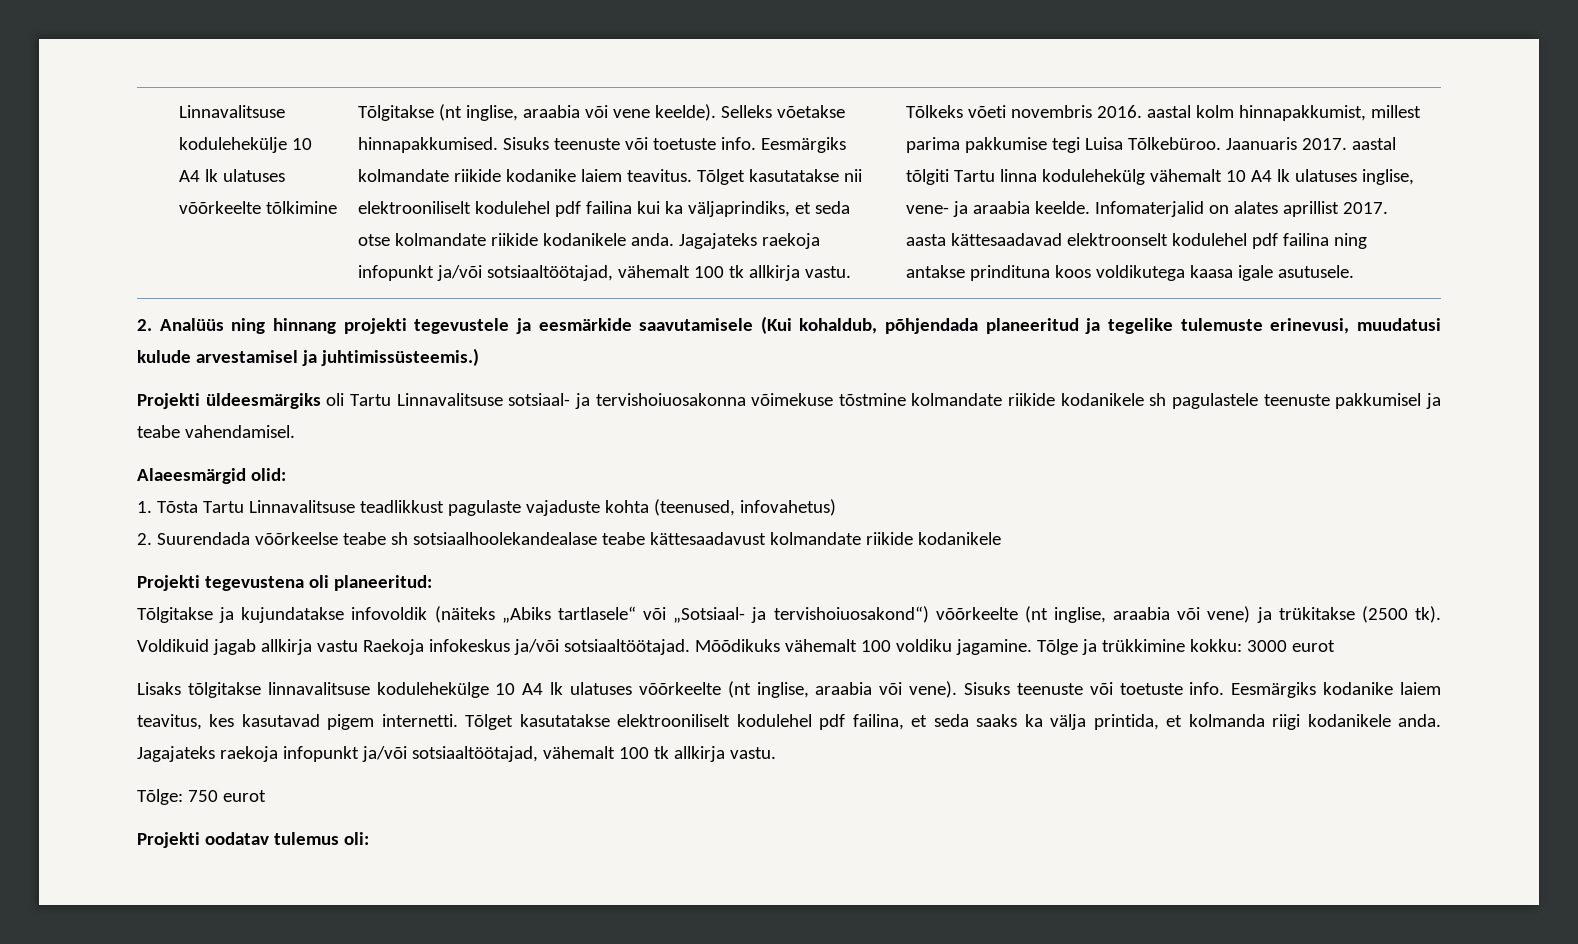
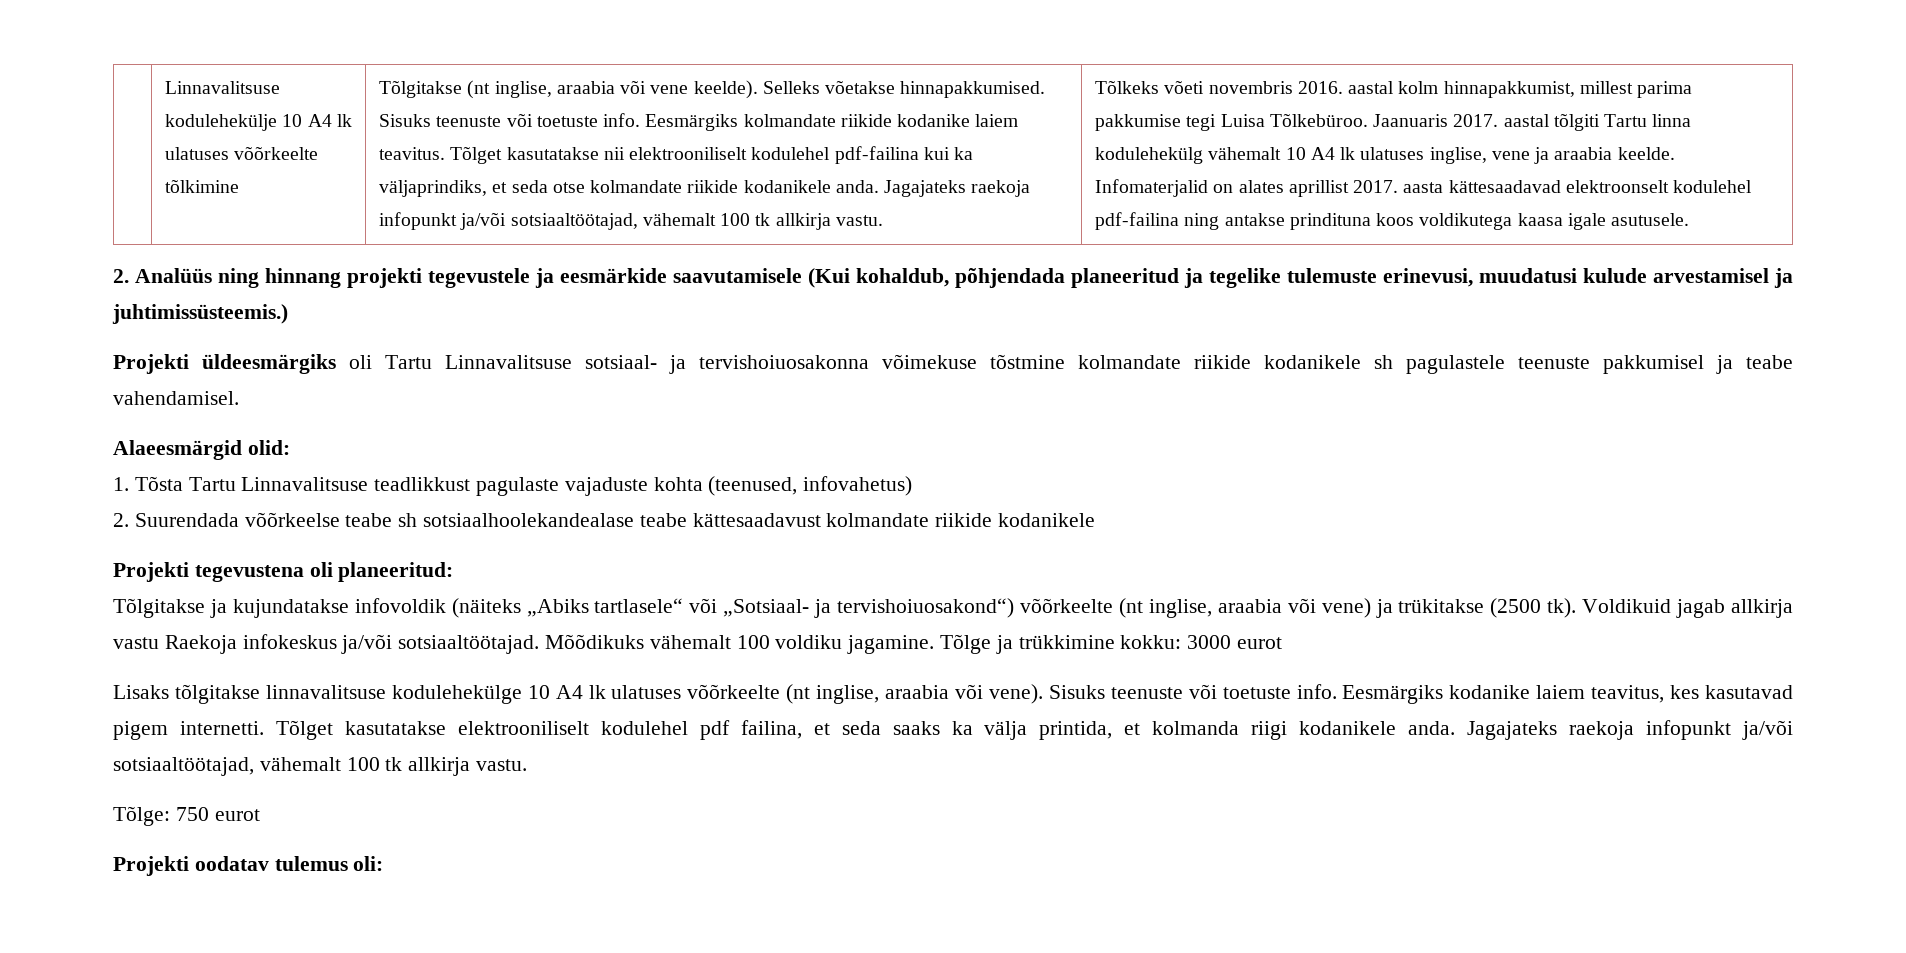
- Tõlget kasutatakse nii elektrooniliselt kodulehel pdf failina kui ka väljaprindiks, et seda otse kolmandate riikide kodanikele anda.
+ Tõlget kasutatakse nii elektrooniliselt kodulehel pdf-failina kui ka väljaprindiks, et seda otse kolmandate riikide kodanikele anda.
- Jaanuaris 2017. aastal tõlgiti Tartu linna kodulehekülg vähemalt 10 A4 lk ulatuses inglise, vene- ja araabia keelde.
+ Jaanuaris 2017. aastal tõlgiti Tartu linna kodulehekülg vähemalt 10 A4 lk ulatuses inglise, vene ja araabia keelde.
- Infomaterjalid on alates aprillist 2017. aasta kättesaadavad elektroonselt kodulehel pdf failina ning antakse prindituna koos voldikutega kaasa igale asutusele.
+ Infomaterjalid on alates aprillist 2017. aasta kättesaadavad elektroonselt kodulehel pdf-failina ning antakse prindituna koos voldikutega kaasa igale asutusele.

